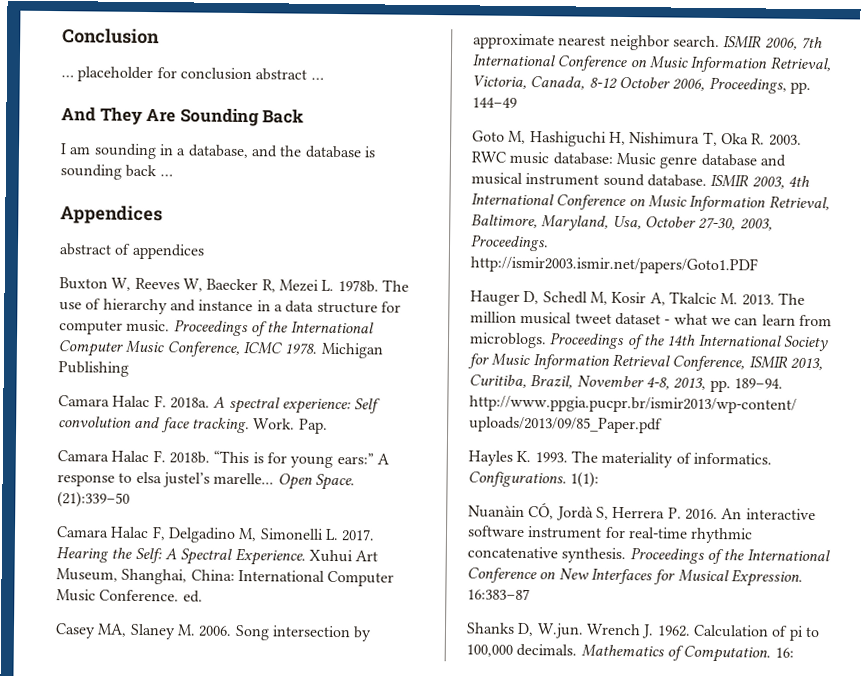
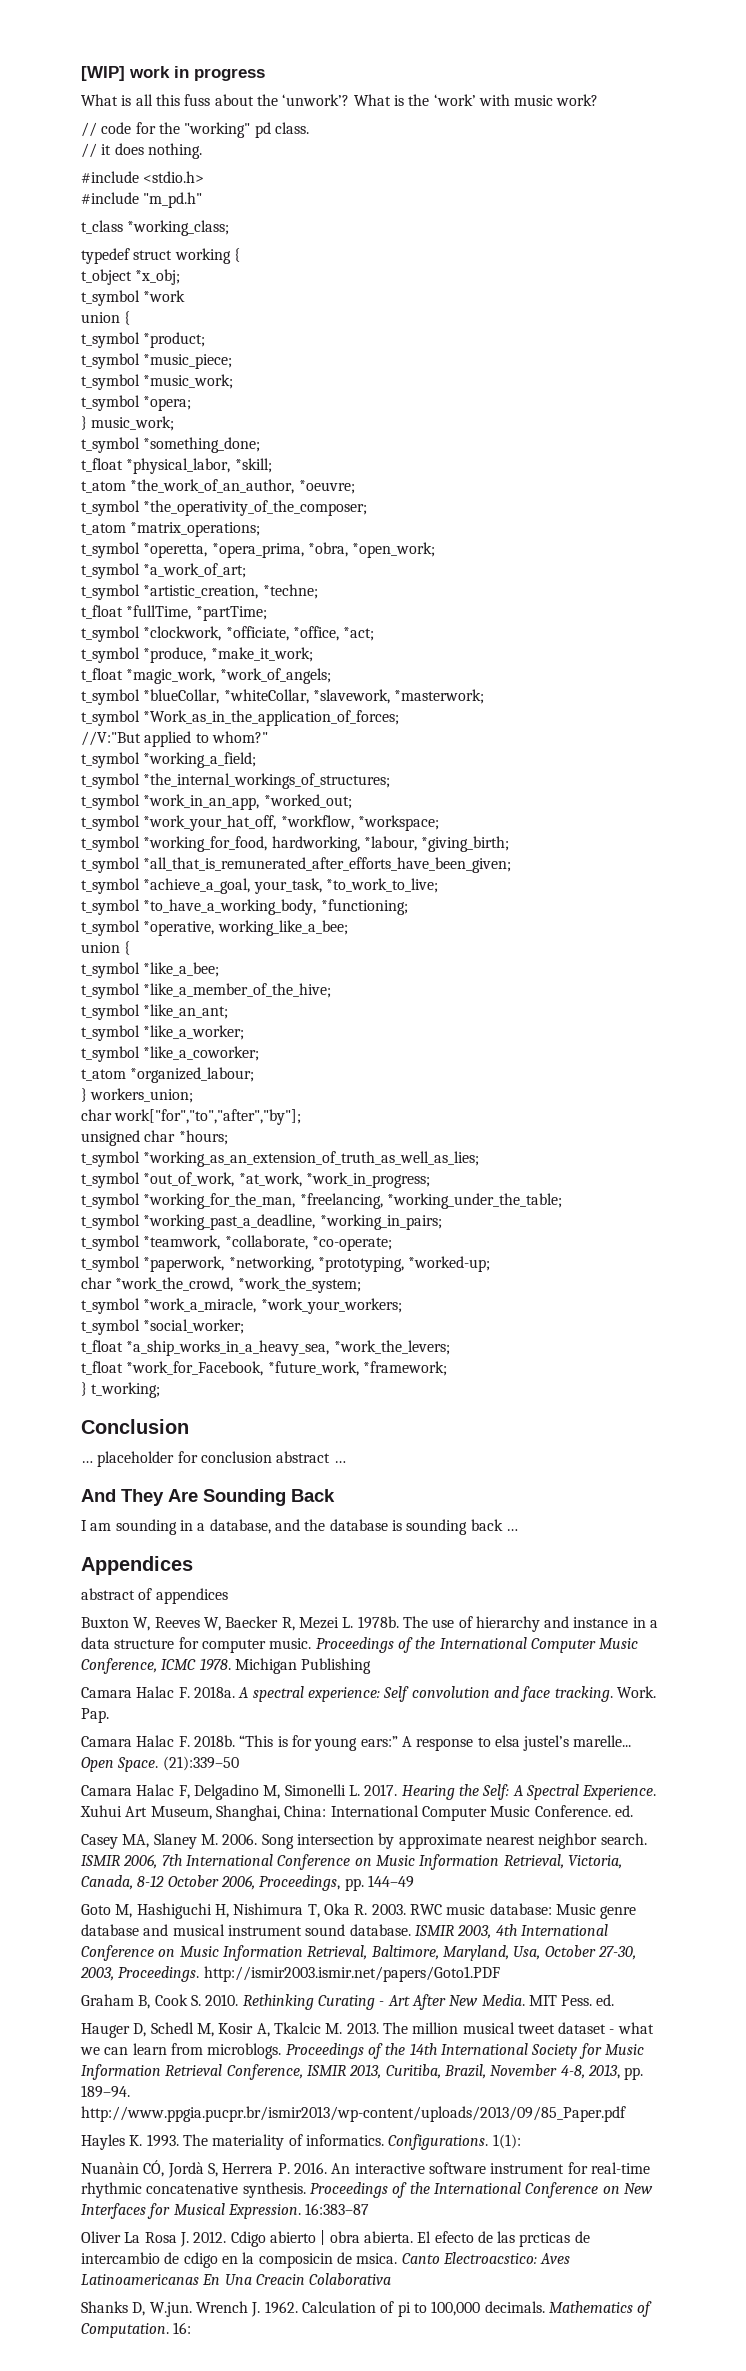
+ [WIP] work in progress
+ What is all this fuss about the ‘unwork’? What is the ‘work’ with music work?
+ // code for the "working" pd class.
+ // it does nothing.
+ #include <stdio.h>
+ #include "m_pd.h"
+ t_class *working_class;
+ typedef struct working {
+ t_object *x_obj;
+ t_symbol *work
+ union {
+ t_symbol *product;
+ t_symbol *music_piece;
+ t_symbol *music_work;
+ t_symbol *opera;
+ } music_work;
+ t_symbol *something_done;
+ t_float *physical_labor, *skill;
+ t_atom *the_work_of_an_author, *oeuvre;
+ t_symbol *the_operativity_of_the_composer;
+ t_atom *matrix_operations;
+ t_symbol *operetta, *opera_prima, *obra, *open_work;
+ t_symbol *a_work_of_art;
+ t_symbol *artistic_creation, *techne;
+ t_float *fullTime, *partTime;
+ t_symbol *clockwork, *officiate, *office, *act;
+ t_symbol *produce, *make_it_work;
+ t_float *magic_work, *work_of_angels;
+ t_symbol *blueCollar, *whiteCollar, *slavework, *masterwork;
+ t_symbol *Work_as_in_the_application_of_forces;
+ //V:"But applied to whom?"
+ t_symbol *working_a_field;
+ t_symbol *the_internal_workings_of_structures;
+ t_symbol *work_in_an_app, *worked_out;
+ t_symbol *work_your_hat_off, *workflow, *workspace;
+ t_symbol *working_for_food, hardworking, *labour, *giving_birth;
+ t_symbol *all_that_is_remunerated_after_efforts_have_been_given;
+ t_symbol *achieve_a_goal, your_task, *to_work_to_live;
+ t_symbol *to_have_a_working_body, *functioning;
+ t_symbol *operative, working_like_a_bee;
+ union {
+ t_symbol *like_a_bee;
+ t_symbol *like_a_member_of_the_hive;
+ t_symbol *like_an_ant;
+ t_symbol *like_a_worker;
+ t_symbol *like_a_coworker;
+ t_atom *organized_labour;
+ } workers_union;
+ char work["for","to","after","by"];
+ unsigned char *hours;
+ t_symbol *working_as_an_extension_of_truth_as_well_as_lies;
+ t_symbol *out_of_work, *at_work, *work_in_progress;
+ t_symbol *working_for_the_man, *freelancing, *working_under_the_table;
+ t_symbol *working_past_a_deadline, *working_in_pairs;
+ t_symbol *teamwork, *collaborate, *co-operate;
+ t_symbol *paperwork, *networking, *prototyping, *worked-up;
+ char *work_the_crowd, *work_the_system;
+ t_symbol *work_a_miracle, *work_your_workers;
+ t_symbol *social_worker;
+ t_float *a_ship_works_in_a_heavy_sea, *work_the_levers;
+ t_float *work_for_Facebook, *future_work, *framework;
+ } t_working;
+ Graham B, Cook S. 2010. Rethinking Curating - Art After New Media. MIT Pess. ed.
+ Oliver La Rosa J. 2012. Cdigo abierto | obra abierta. El efecto de las prcticas de intercambio de cdigo en la composicin de msica. Canto Electroacstico: Aves Latinoamericanas En Una Creacin Colaborativa

